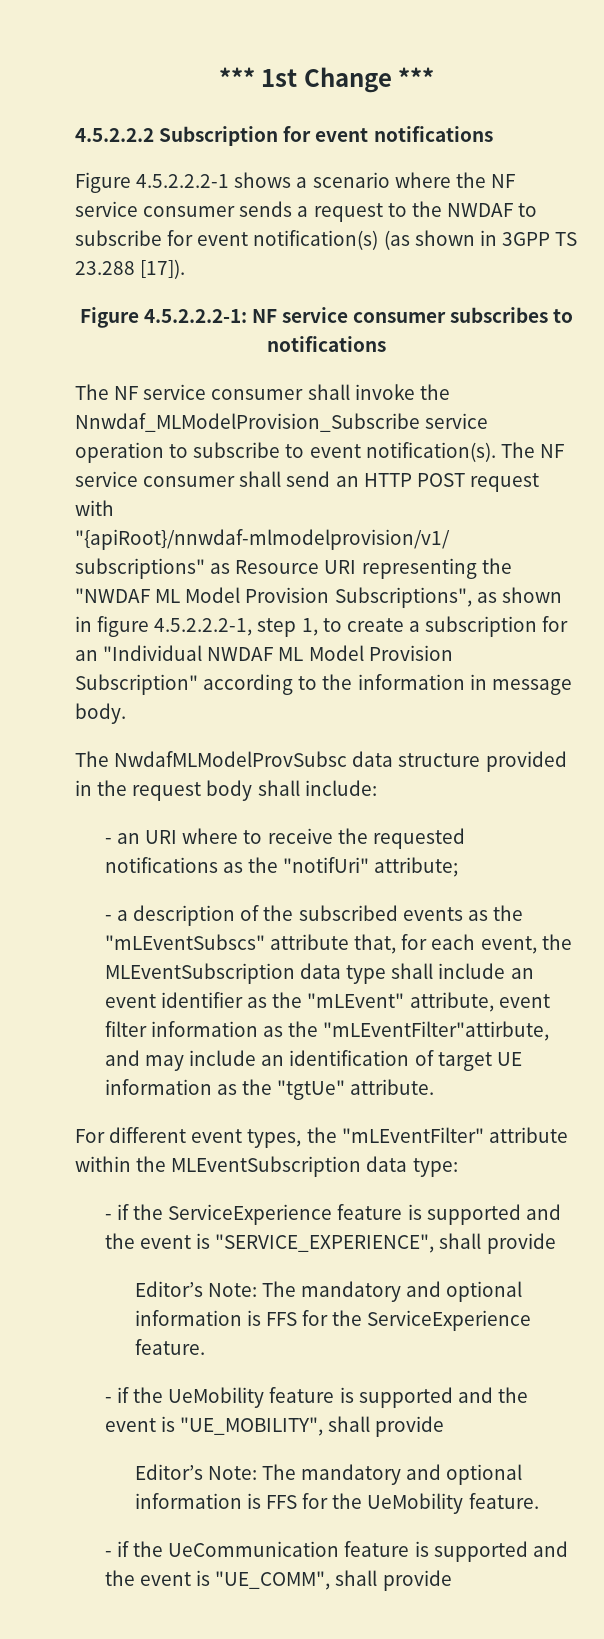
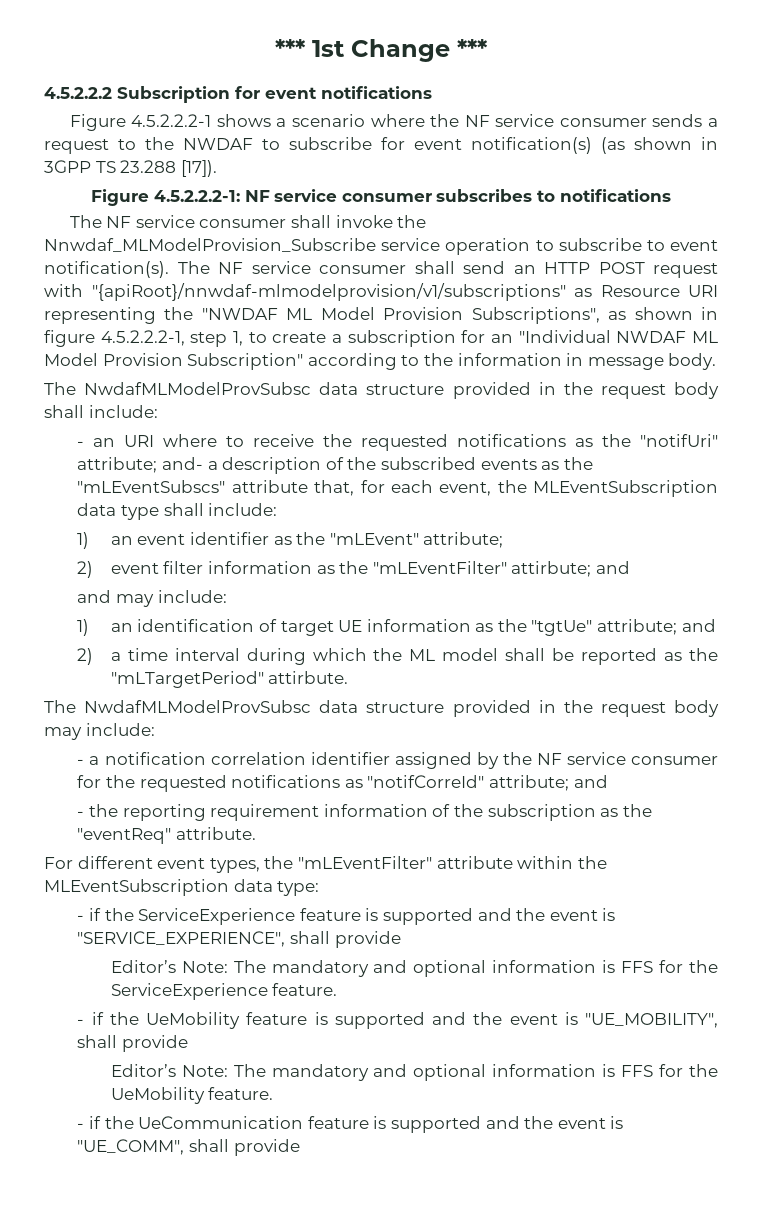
- - an URI where to receive the requested notifications as the "notifUri" attribute;
- - a description of the subscribed events as the "mLEventSubscs" attribute that, for each event, the MLEventSubscription data type shall include an event identifier as the "mLEvent" attribute, event filter information as the "mLEventFilter"attirbute, and may include an identification of target UE information as the "tgtUe" attribute.
+ - an URI where to receive the requested notifications as the "notifUri" attribute; and- a description of the subscribed events as the "mLEventSubscs" attribute that, for each event, the MLEventSubscription data type shall include:
+ 1) an event identifier as the "mLEvent" attribute;
+ 2) event filter information as the "mLEventFilter" attirbute; and
+ and may include:
+ 1) an identification of target UE information as the "tgtUe" attribute; and
+ 2) a time interval during which the ML model shall be reported as the "mLTargetPeriod" attirbute.
+ The NwdafMLModelProvSubsc data structure provided in the request body may include:
+ - a notification correlation identifier assigned by the NF service consumer for the requested notifications as "notifCorreId" attribute; and
+ - the reporting requirement information of the subscription as the "eventReq" attribute.

